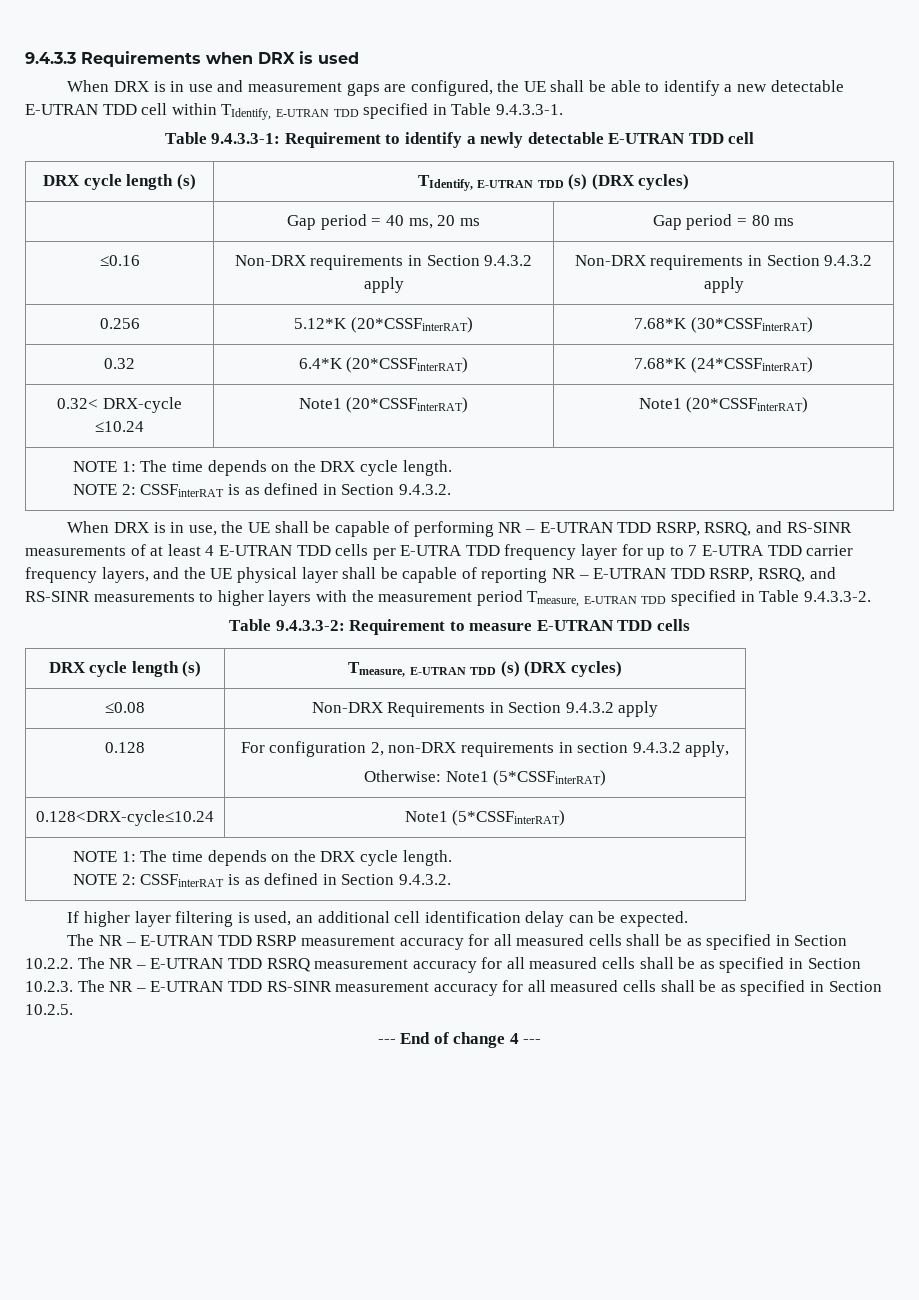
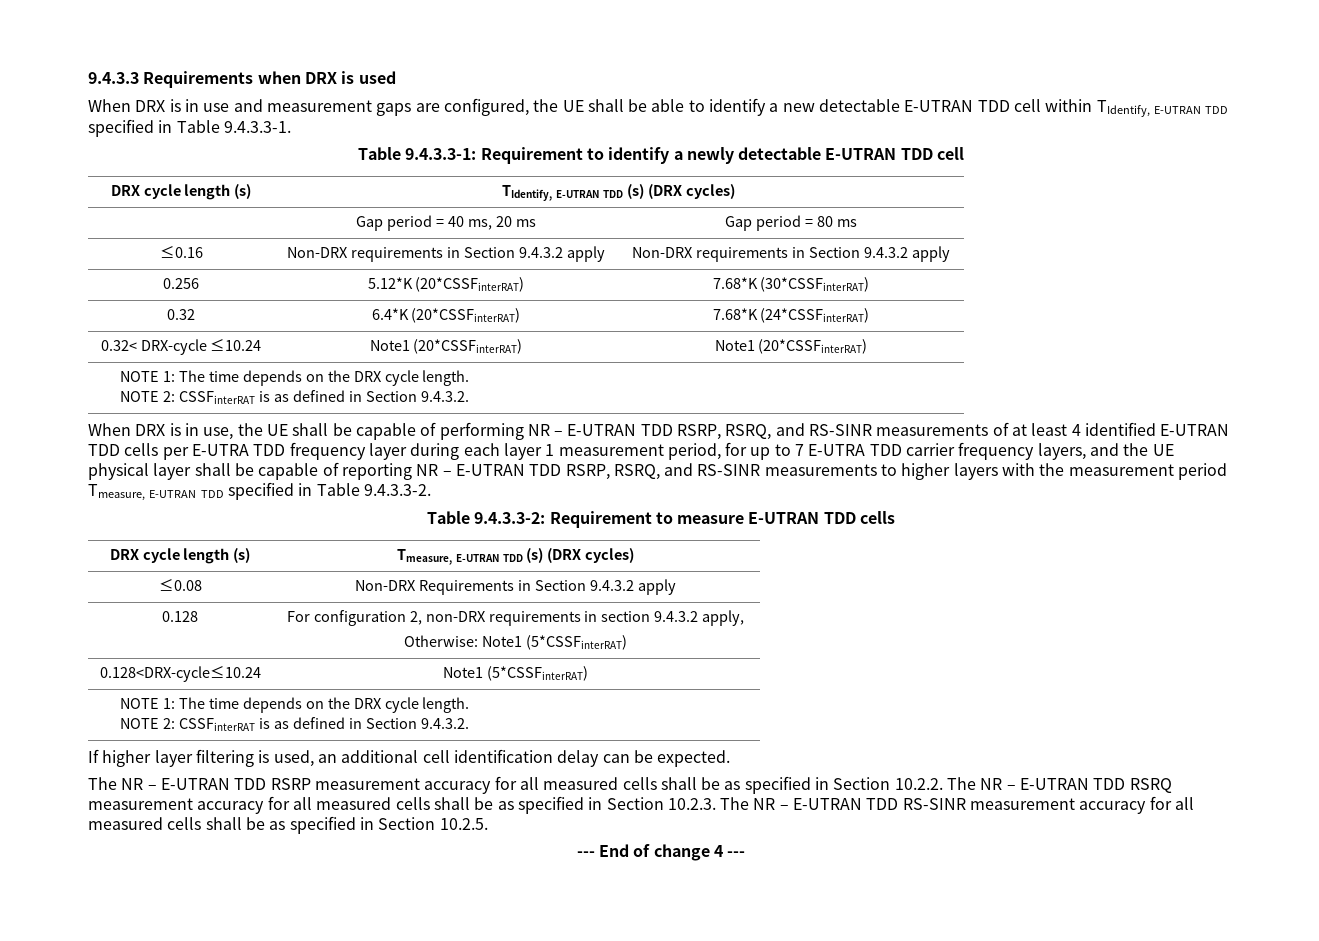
- When DRX is in use, the UE shall be capable of performing NR – E-UTRAN TDD RSRP, RSRQ, and RS-SINR measurements of at least 4 E-UTRAN TDD cells per E-UTRA TDD frequency layer for up to 7 E-UTRA TDD carrier frequency layers, and the UE physical layer shall be capable of reporting NR – E-UTRAN TDD RSRP, RSRQ, and RS-SINR measurements to higher layers with the measurement period Tmeasure, E-UTRAN TDD specified in Table 9.4.3.3-2.
+ When DRX is in use, the UE shall be capable of performing NR – E-UTRAN TDD RSRP, RSRQ, and RS-SINR measurements of at least 4 identified E-UTRAN TDD cells per E-UTRA TDD frequency layer during each layer 1 measurement period, for up to 7 E-UTRA TDD carrier frequency layers, and the UE physical layer shall be capable of reporting NR – E-UTRAN TDD RSRP, RSRQ, and RS-SINR measurements to higher layers with the measurement period Tmeasure, E-UTRAN TDD specified in Table 9.4.3.3-2.

